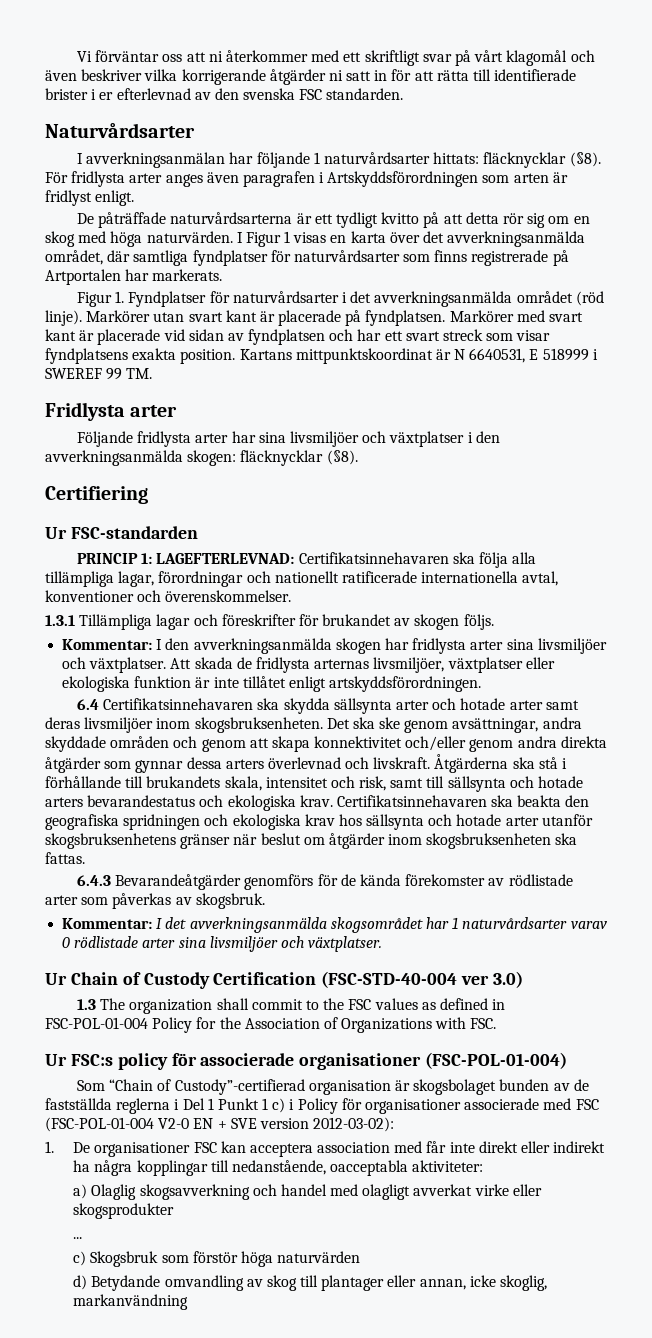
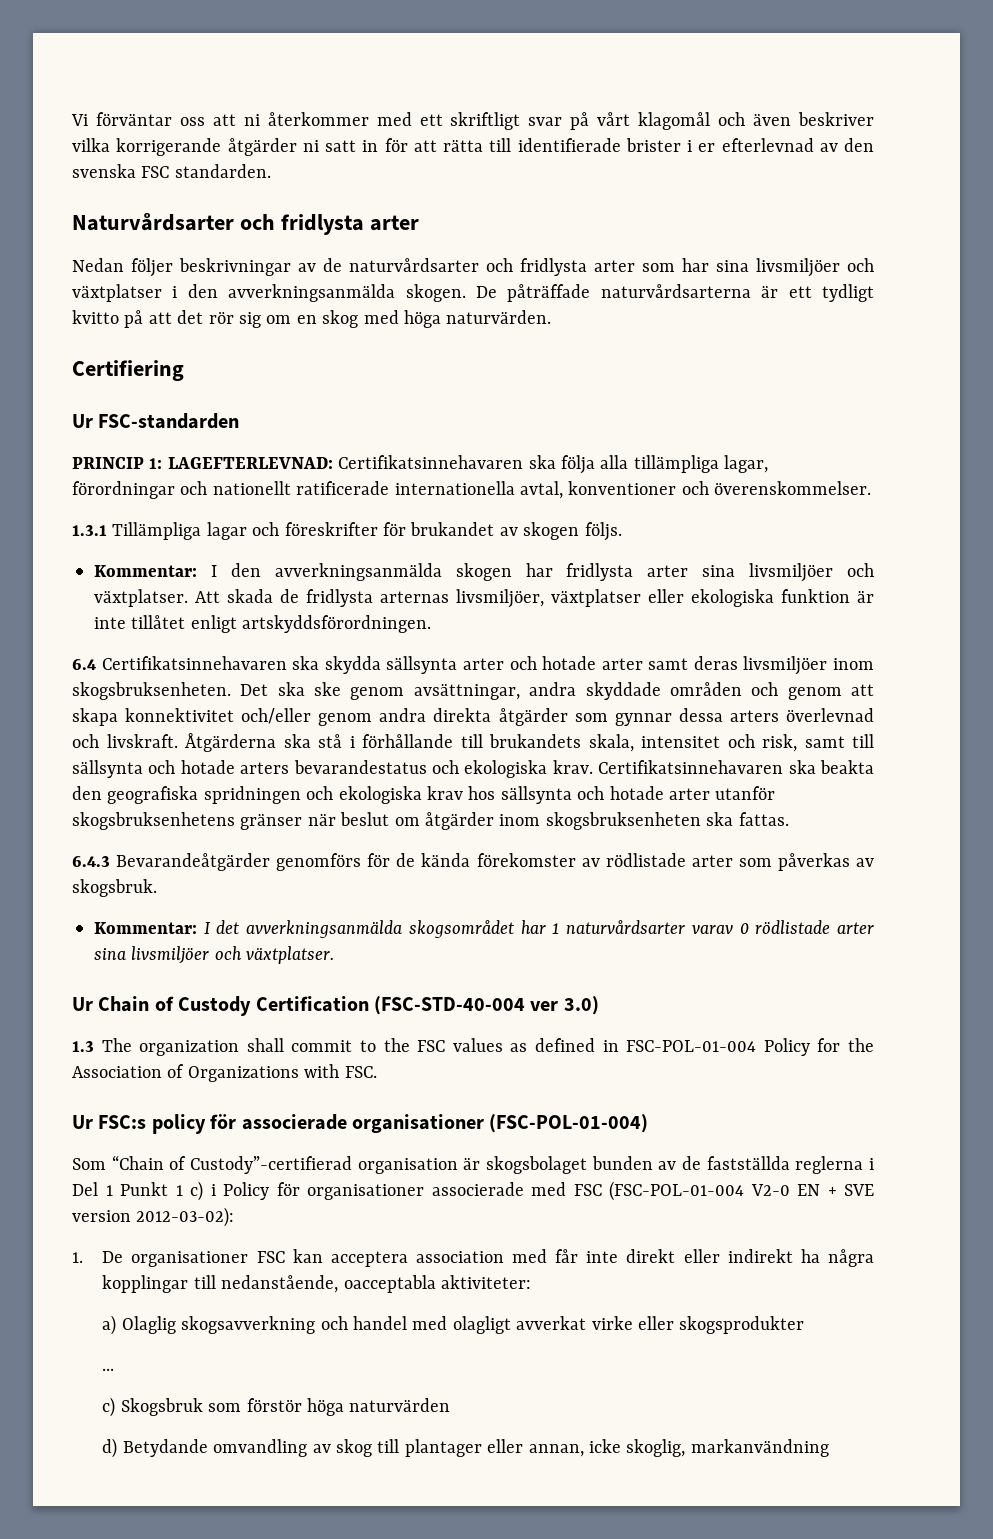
- Naturvårdsarter
- I avverkningsanmälan har följande 1 naturvårdsarter hittats: fläcknycklar (§8). För fridlysta arter anges även paragrafen i Artskyddsförordningen som arten är fridlyst enligt.
- De påträffade naturvårdsarterna är ett tydligt kvitto på att detta rör sig om en skog med höga naturvärden. I Figur 1 visas en karta över det avverkningsanmälda området, där samtliga fyndplatser för naturvårdsarter som finns registrerade på Artportalen har markerats.
- Figur 1. Fyndplatser för naturvårdsarter i det avverkningsanmälda området (röd linje). Markörer utan svart kant är placerade på fyndplatsen. Markörer med svart kant är placerade vid sidan av fyndplatsen och har ett svart streck som visar fyndplatsens exakta position. Kartans mittpunktskoordinat är N 6640531, E 518999 i SWEREF 99 TM.
- Fridlysta arter
- Följande fridlysta arter har sina livsmiljöer och växtplatser i den avverkningsanmälda skogen: fläcknycklar (§8).
+ Naturvårdsarter och fridlysta arter
+ Nedan följer beskrivningar av de naturvårdsarter och fridlysta arter som har sina livsmiljöer och växtplatser i den avverkningsanmälda skogen. De påträffade naturvårdsarterna är ett tydligt kvitto på att det rör sig om en skog med höga naturvärden.

